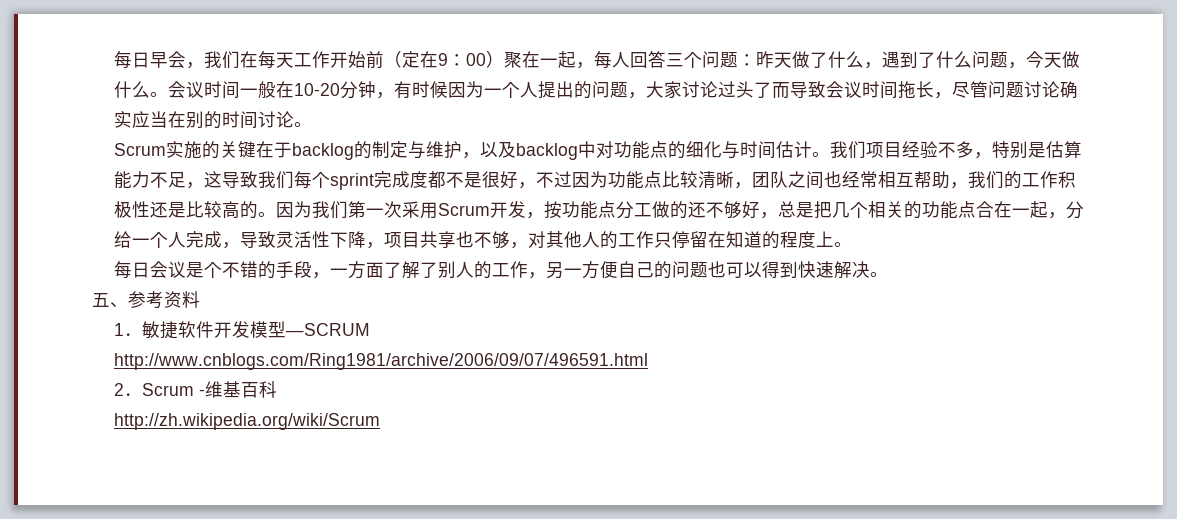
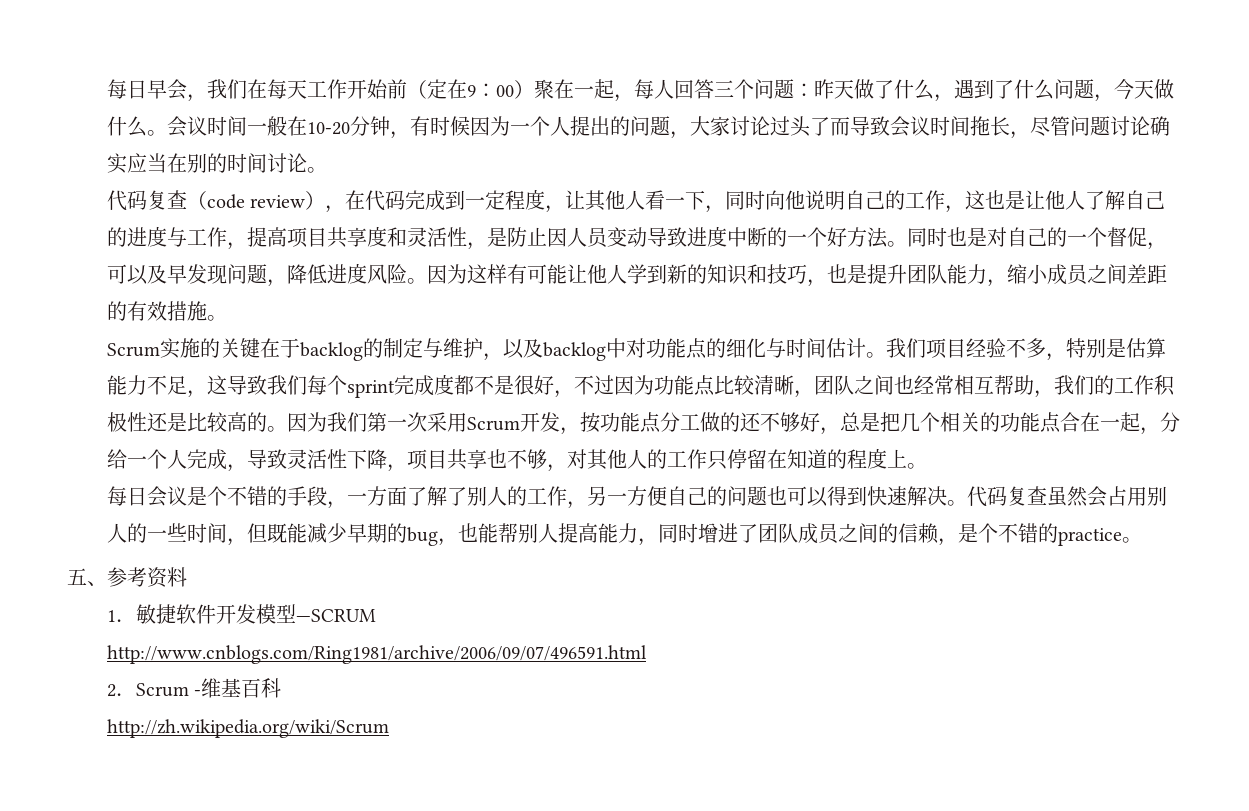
+ 代码复查（code review），在代码完成到一定程度，让其他人看一下，同时向他说明自己的工作，这也是让他人了解自己的进度与工作，提高项目共享度和灵活性，是防止因人员变动导致进度中断的一个好方法。同时也是对自己的一个督促，可以及早发现问题，降低进度风险。因为这样有可能让他人学到新的知识和技巧，也是提升团队能力，缩小成员之间差距的有效措施。
+ 代码复查虽然会占用别人的一些时间，但既能减少早期的bug，也能帮别人提高能力，同时增进了团队成员之间的信赖，是个不错的practice。

